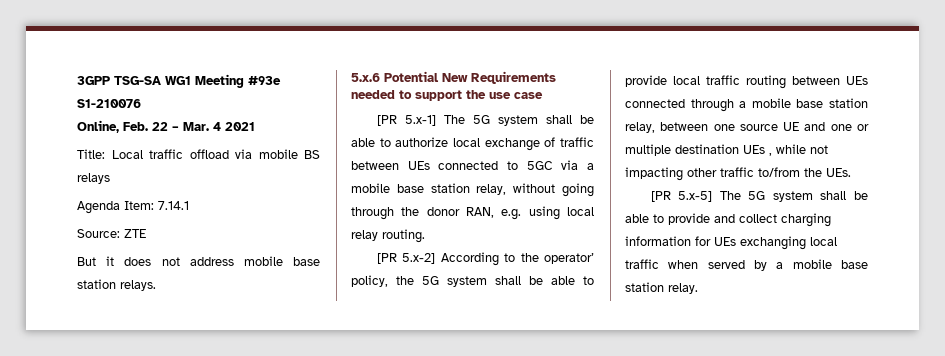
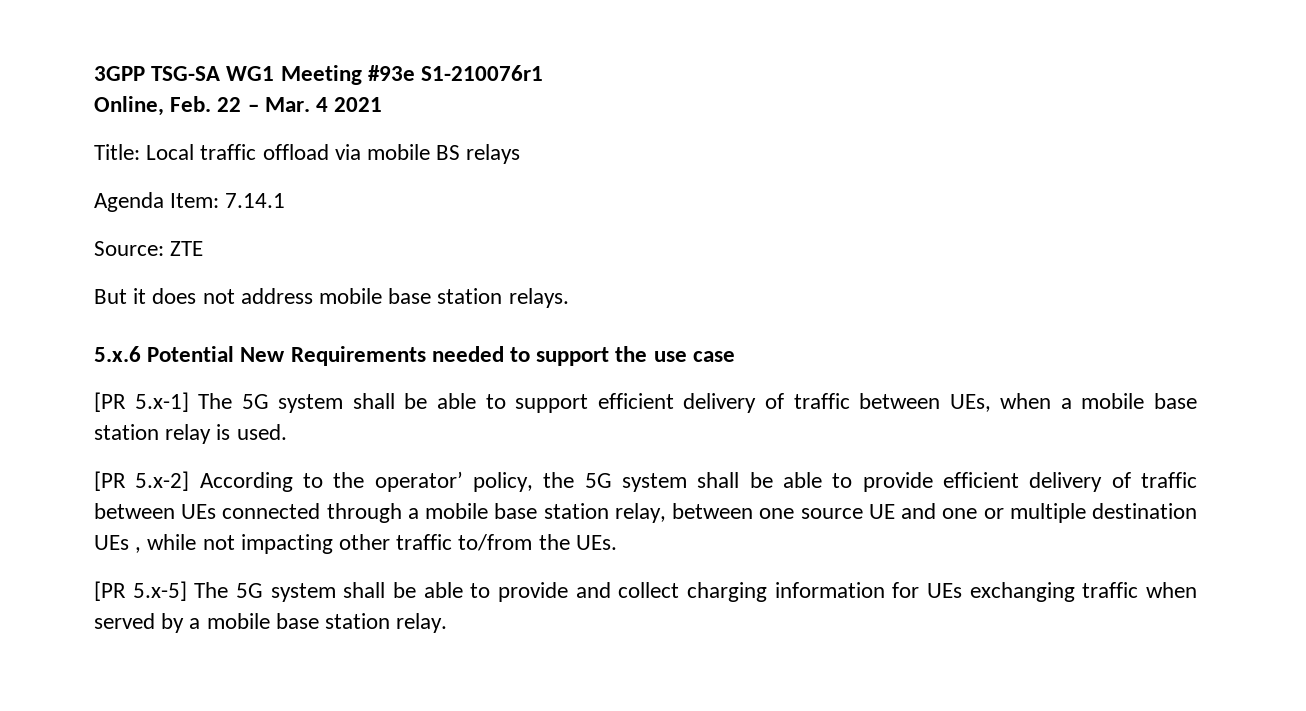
- 3GPP TSG-SA WG1 Meeting #93e S1-210076
+ 3GPP TSG-SA WG1 Meeting #93e S1-210076r1
- [PR 5.x-1] The 5G system shall be able to authorize local exchange of traffic between UEs connected to 5GC via a mobile base station relay, without going through the donor RAN, e.g. using local relay routing.
+ [PR 5.x-1] The 5G system shall be able to support efficient delivery of traffic between UEs, when a mobile base station relay is used.
- [PR 5.x-2] According to the operator’ policy, the 5G system shall be able to provide local traffic routing between UEs connected through a mobile base station relay, between one source UE and one or multiple destination UEs , while not impacting other traffic to/from the UEs.
+ [PR 5.x-2] According to the operator’ policy, the 5G system shall be able to provide efficient delivery of traffic between UEs connected through a mobile base station relay, between one source UE and one or multiple destination UEs , while not impacting other traffic to/from the UEs.
- [PR 5.x-5] The 5G system shall be able to provide and collect charging information for UEs exchanging local traffic when served by a mobile base station relay.
+ [PR 5.x-5] The 5G system shall be able to provide and collect charging information for UEs exchanging traffic when served by a mobile base station relay.

